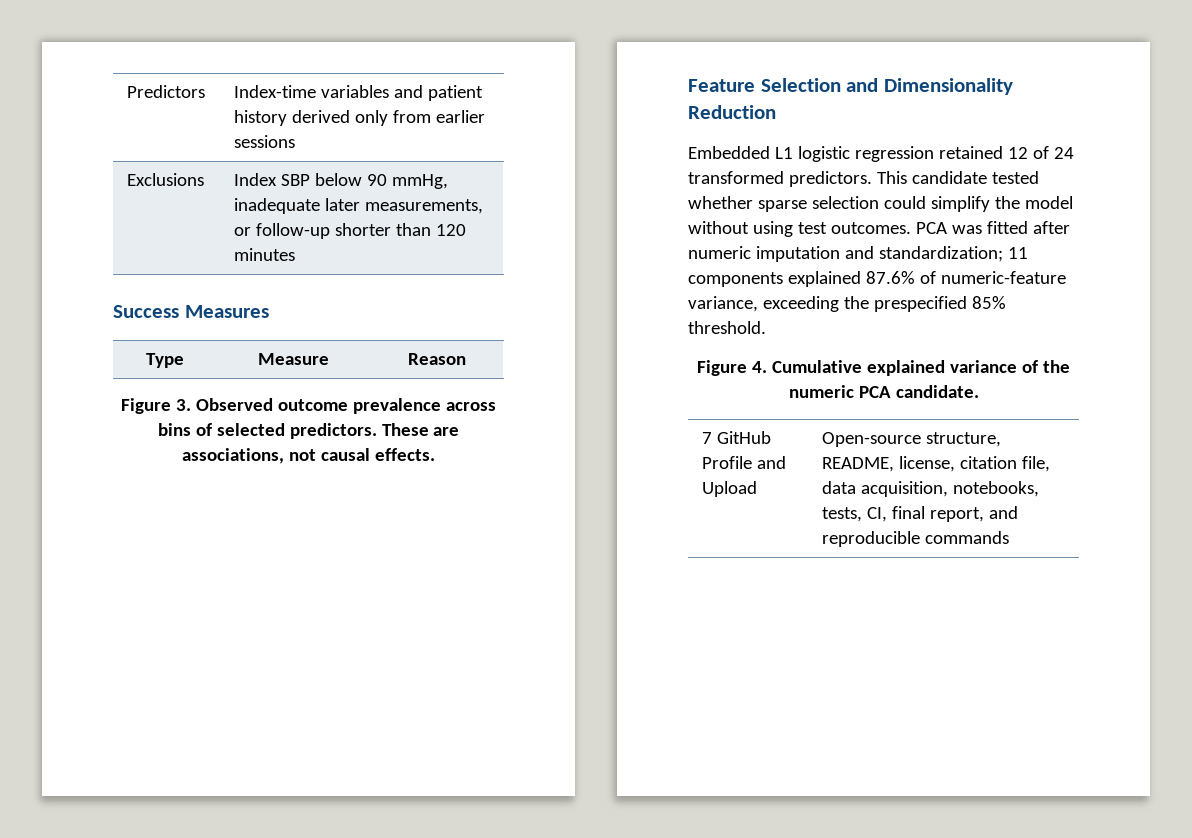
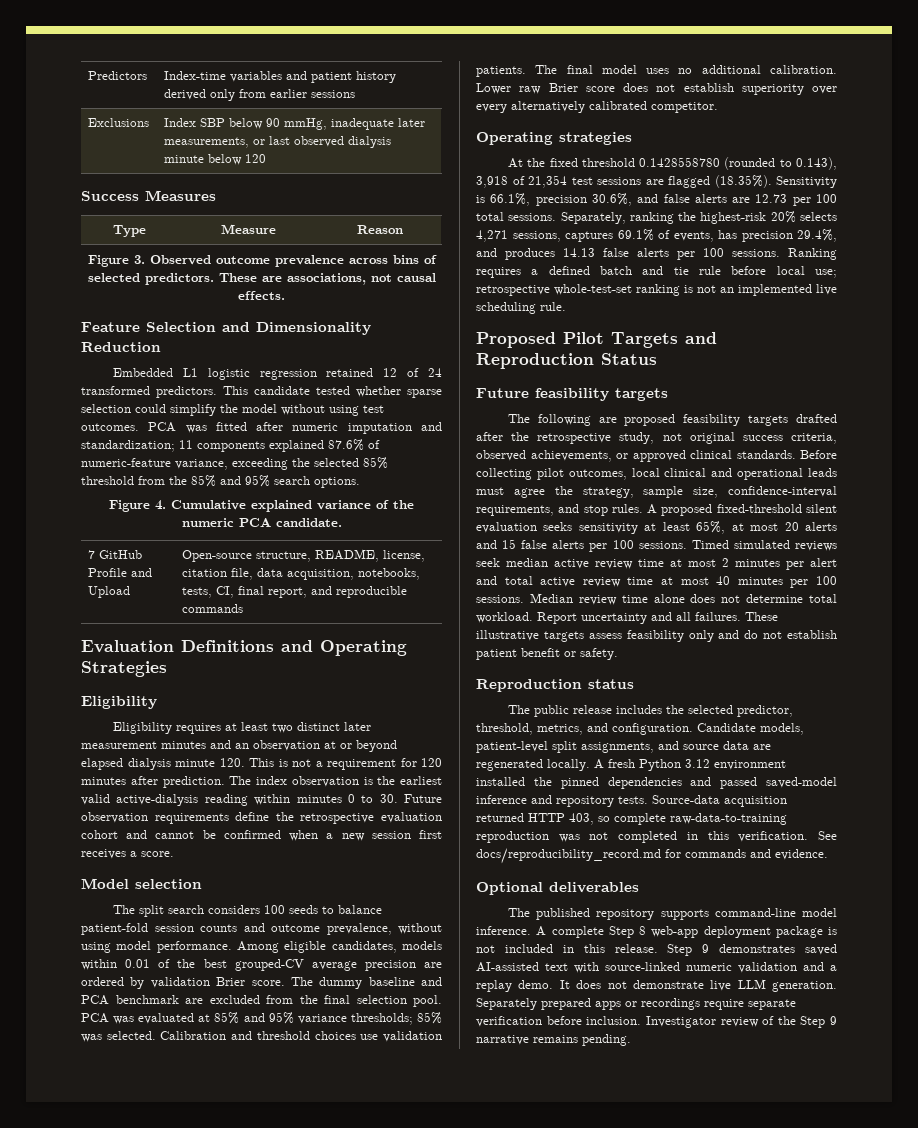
- Exclusions | Index SBP below 90 mmHg, inadequate later measurements, or follow-up shorter than 120 minutes
+ Exclusions | Index SBP below 90 mmHg, inadequate later measurements, or last observed dialysis minute below 120
- PCA was fitted after numeric imputation and standardization; 11 components explained 87.6% of numeric-feature variance, exceeding the prespecified 85% threshold.
+ PCA was fitted after numeric imputation and standardization; 11 components explained 87.6% of numeric-feature variance, exceeding the selected 85% threshold from the 85% and 95% search options.
+ Evaluation Definitions and Operating Strategies
+ Eligibility
+ Eligibility requires at least two distinct later measurement minutes and an observation at or beyond elapsed dialysis minute 120. This is not a requirement for 120 minutes after prediction. The index observation is the earliest valid active-dialysis reading within minutes 0 to 30. Future observation requirements define the retrospective evaluation cohort and cannot be confirmed when a new session first receives a score.
+ Model selection
+ The split search considers 100 seeds to balance patient-fold session counts and outcome prevalence, without using model performance. Among eligible candidates, models within 0.01 of the best grouped-CV average precision are ordered by validation Brier score. The dummy baseline and PCA benchmark are excluded from the final selection pool. PCA was evaluated at 85% and 95% variance thresholds; 85% was selected. Calibration and threshold choices use validation patients. The final model uses no additional calibration. Lower raw Brier score does not establish superiority over every alternatively calibrated competitor.
+ Operating strategies
+ At the fixed threshold 0.1428558780 (rounded to 0.143), 3,918 of 21,354 test sessions are flagged (18.35%). Sensitivity is 66.1%, precision 30.6%, and false alerts are 12.73 per 100 total sessions. Separately, ranking the highest-risk 20% selects 4,271 sessions, captures 69.1% of events, has precision 29.4%, and produces 14.13 false alerts per 100 sessions. Ranking requires a defined batch and tie rule before local use; retrospective whole-test-set ranking is not an implemented live scheduling rule.
+ Proposed Pilot Targets and Reproduction Status
+ Future feasibility targets
+ The following are proposed feasibility targets drafted after the retrospective study, not original success criteria, observed achievements, or approved clinical standards. Before collecting pilot outcomes, local clinical and operational leads must agree the strategy, sample size, confidence-interval requirements, and stop rules. A proposed fixed-threshold silent evaluation seeks sensitivity at least 65%, at most 20 alerts and 15 false alerts per 100 sessions. Timed simulated reviews seek median active review time at most 2 minutes per alert and total active review time at most 40 minutes per 100 sessions. Median review time alone does not determine total workload. Report uncertainty and all failures. These illustrative targets assess feasibility only and do not establish patient benefit or safety.
+ Reproduction status
+ The public release includes the selected predictor, threshold, metrics, and configuration. Candidate models, patient-level split assignments, and source data are regenerated locally. A fresh Python 3.12 environment installed the pinned dependencies and passed saved-model inference and repository tests. Source-data acquisition returned HTTP 403, so complete raw-data-to-training reproduction was not completed in this verification. See docs/reproducibility_record.md for commands and evidence.
+ Optional deliverables
+ The published repository supports command-line model inference. A complete Step 8 web-app deployment package is not included in this release. Step 9 demonstrates saved AI-assisted text with source-linked numeric validation and a replay demo. It does not demonstrate live LLM generation. Separately prepared apps or recordings require separate verification before inclusion. Investigator review of the Step 9 narrative remains pending.

